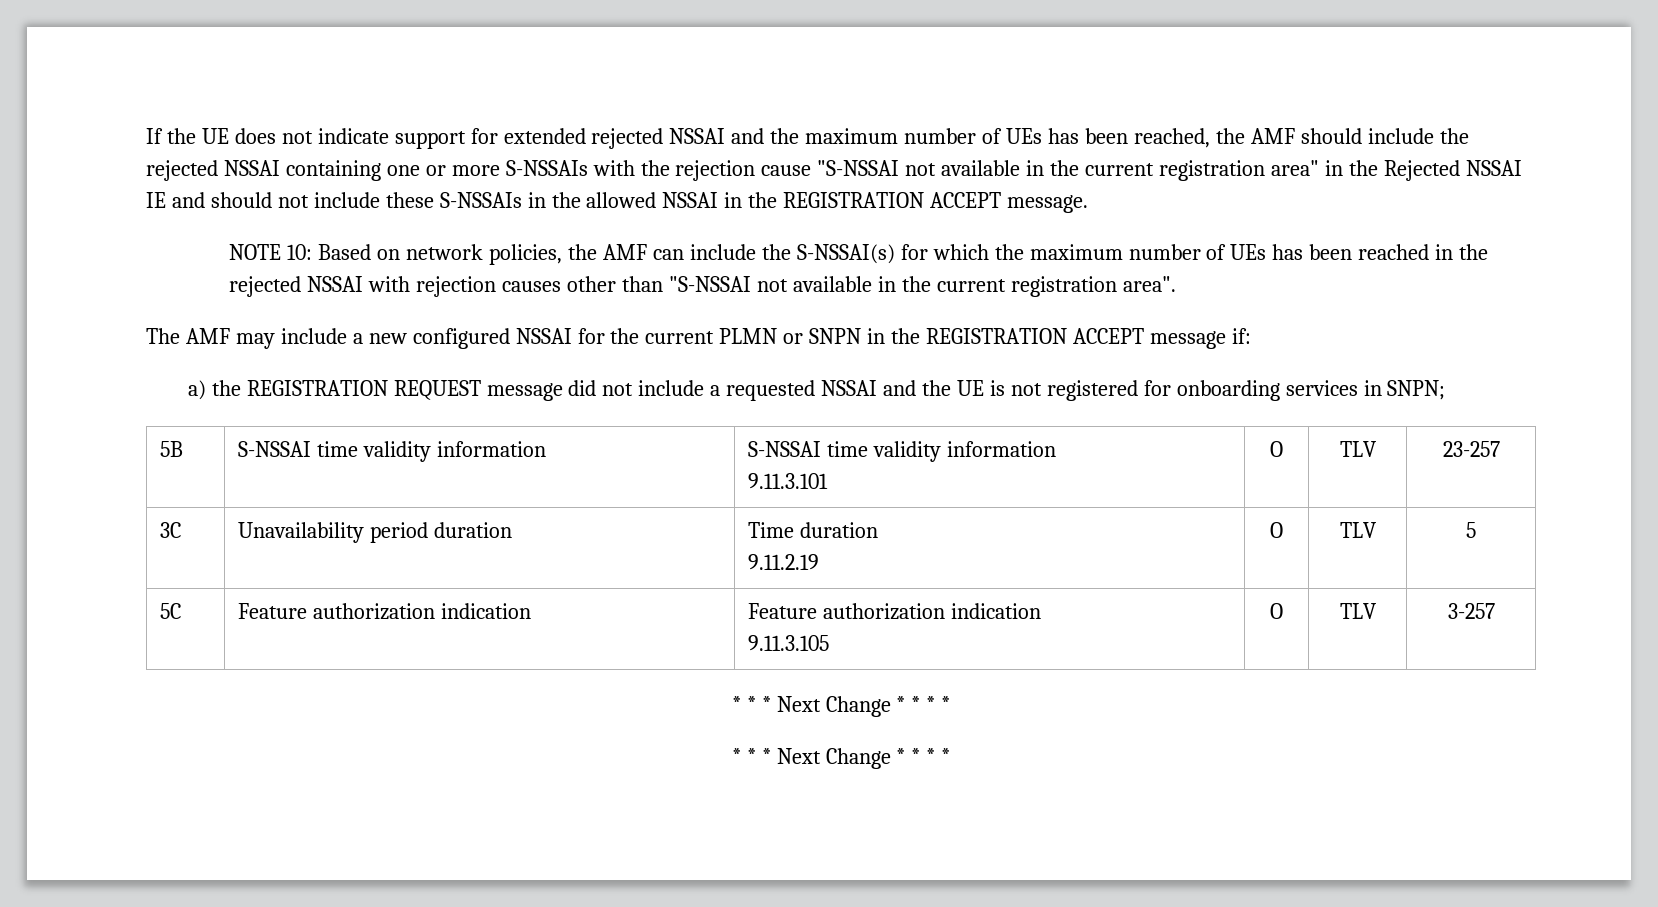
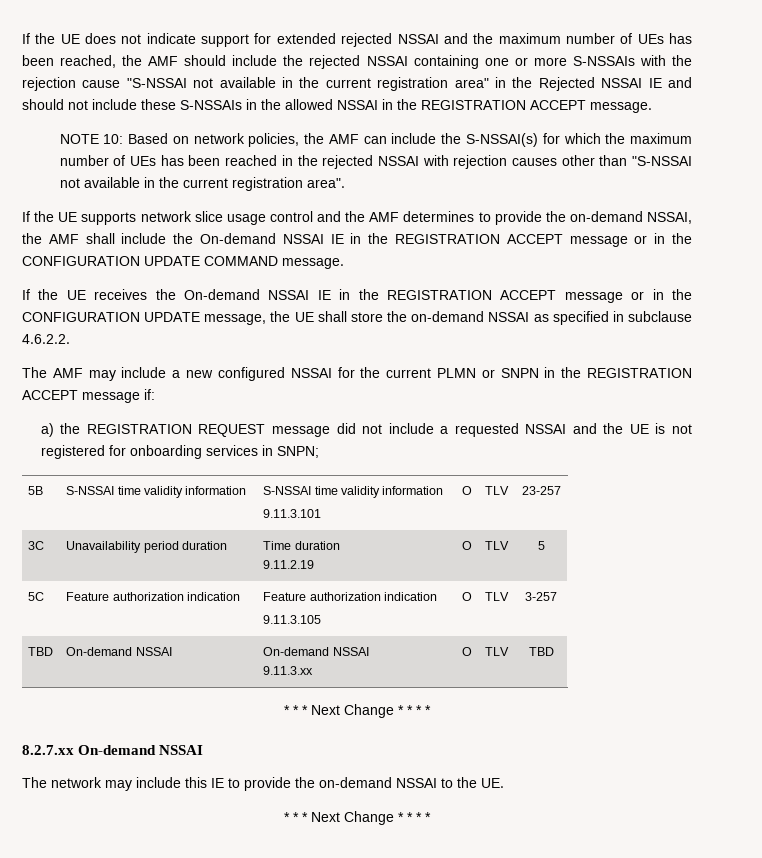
+ If the UE supports network slice usage control and the AMF determines to provide the on-demand NSSAI, the AMF shall include the On-demand NSSAI IE in the REGISTRATION ACCEPT message or in the CONFIGURATION UPDATE COMMAND message.
+ If the UE receives the On-demand NSSAI IE in the REGISTRATION ACCEPT message or in the CONFIGURATION UPDATE message, the UE shall store the on-demand NSSAI as specified in subclause 4.6.2.2.
  5C | Feature authorization indication | Feature authorization indication
  9.11.3.105 | O | TLV | 3-257
+ TBD | On-demand NSSAI | On-demand NSSAI
+ 9.11.3.xx | O | TLV | TBD
  * * * Next Change * * * *
+ 8.2.7.xx On-demand NSSAI
+ The network may include this IE to provide the on-demand NSSAI to the UE.

